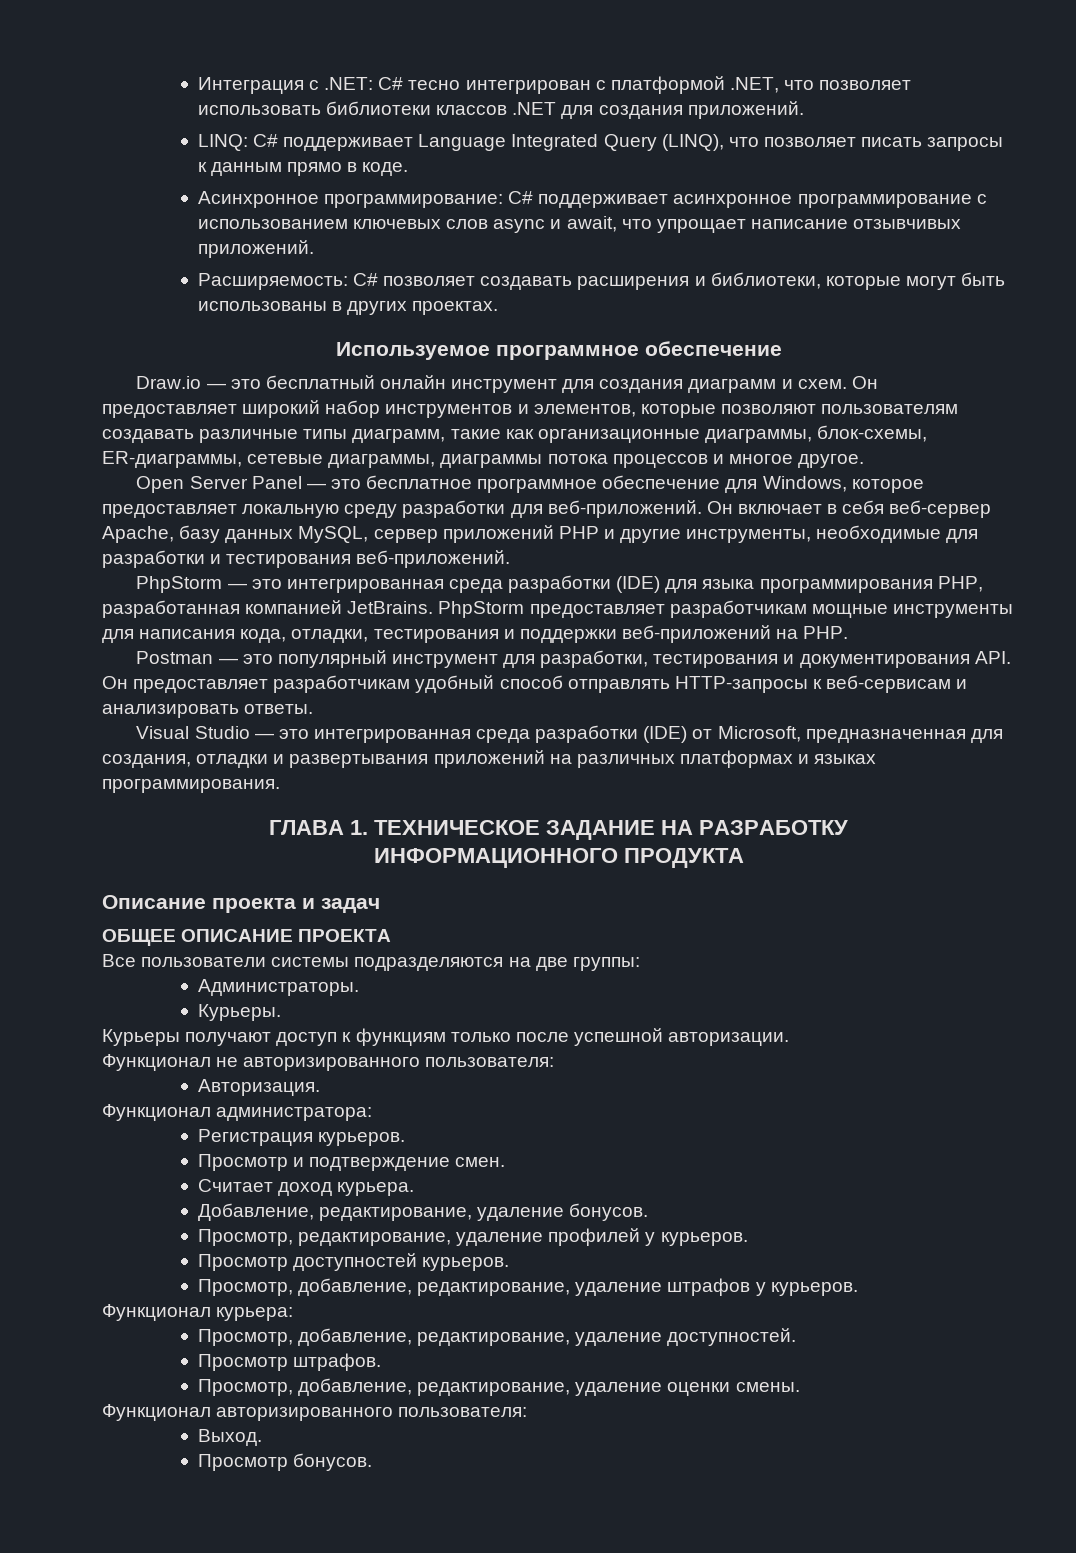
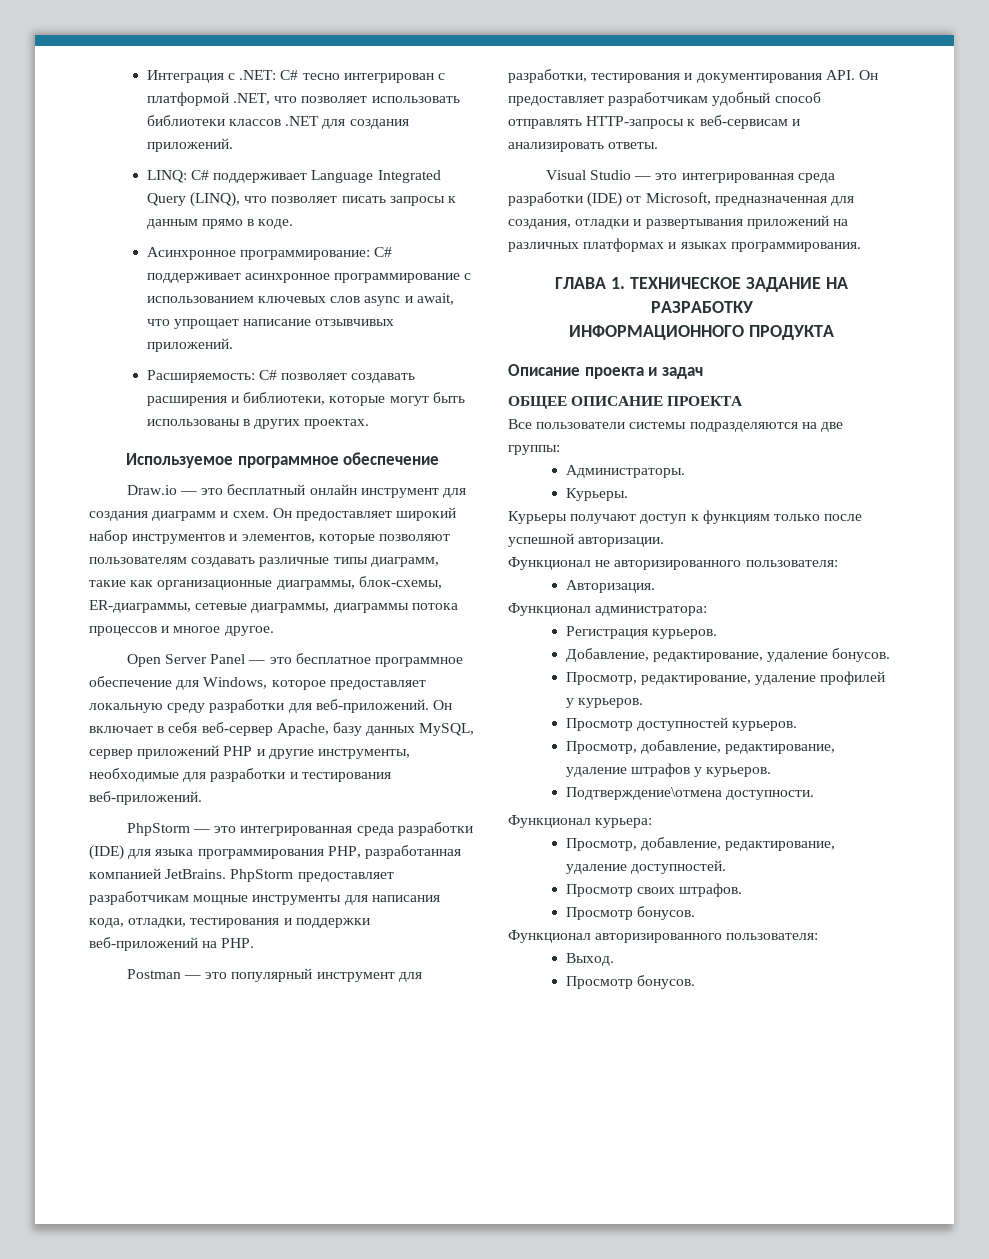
- Просмотр и подтверждение смен.
- Считает доход курьера.
+ Подтверждение\отмена доступности.
- Просмотр штрафов.
- Просмотр, добавление, редактирование, удаление оценки смены.
+ Просмотр своих штрафов.
+ Просмотр бонусов.

